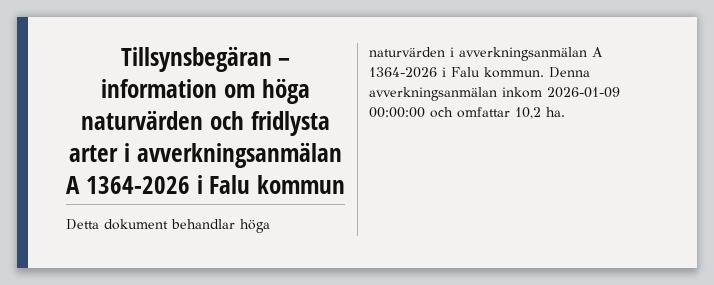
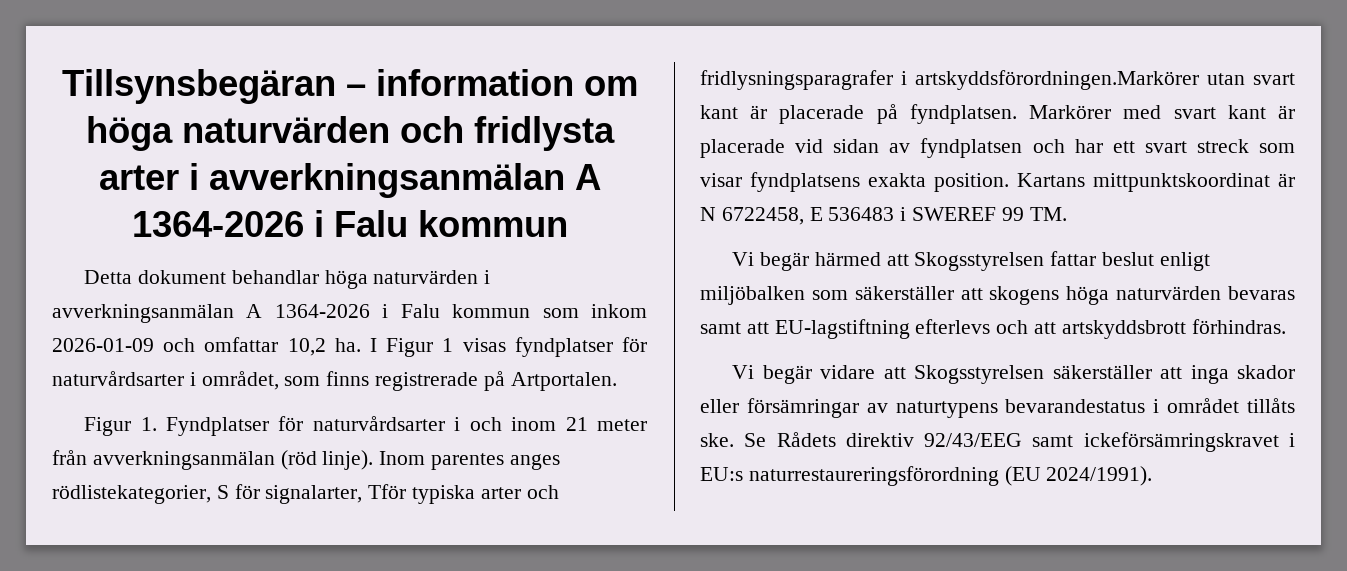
- Detta dokument behandlar höga naturvärden i avverkningsanmälan A 1364-2026 i Falu kommun. Denna avverkningsanmälan inkom 2026-01-09 00:00:00 och omfattar 10,2 ha.
+ Detta dokument behandlar höga naturvärden i avverkningsanmälan A 1364-2026 i Falu kommun som inkom 2026-01-09 och omfattar 10,2 ha.
+ I Figur 1 visas fyndplatser för naturvårdsarter i området, som finns registrerade på Artportalen.
+ Figur 1. Fyndplatser för naturvårdsarter i och inom 21 meter från avverkningsanmälan (röd linje). Inom parentes anges rödlistekategorier, S för signalarter, Tför typiska arter och fridlysningsparagrafer i artskyddsförordningen.Markörer utan svart kant är placerade på fyndplatsen. Markörer med svart kant är placerade vid sidan av fyndplatsen och har ett svart streck som visar fyndplatsens exakta position. Kartans mittpunktskoordinat är N 6722458, E 536483 i SWEREF 99 TM.
+ Vi begär härmed att Skogsstyrelsen fattar beslut enligt miljöbalken som säkerställer att skogens höga naturvärden bevaras samt att EU-lagstiftning efterlevs och att artskyddsbrott förhindras.
+ Vi begär vidare att Skogsstyrelsen säkerställer att inga skador eller försämringar av naturtypens bevarandestatus i området tillåts ske. Se Rådets direktiv 92/43/EEG samt ickeförsämringskravet i EU:s naturrestaureringsförordning (EU 2024/1991).

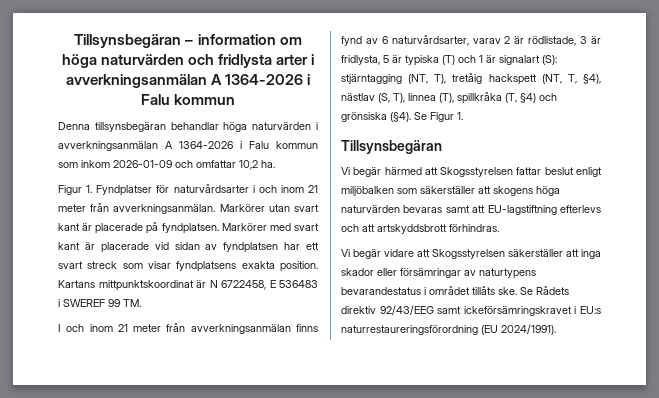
- Detta dokument behandlar höga naturvärden i avverkningsanmälan A 1364-2026 i Falu kommun som inkom 2026-01-09 och omfattar 10,2 ha. I Figur 1 visas fyndplatser för naturvårdsarter i området, som finns registrerade på Artportalen.
+ Denna tillsynsbegäran behandlar höga naturvärden i avverkningsanmälan A 1364-2026 i Falu kommun som inkom 2026-01-09 och omfattar 10,2 ha.
- Figur 1. Fyndplatser för naturvårdsarter i och inom 21 meter från avverkningsanmälan (röd linje). Inom parentes anges rödlistekategorier, S för signalarter, Tför typiska arter och fridlysningsparagrafer i artskyddsförordningen.Markörer utan svart kant är placerade på fyndplatsen.
+ Figur 1. Fyndplatser för naturvårdsarter i och inom 21 meter från avverkningsanmälan. Markörer utan svart kant är placerade på fyndplatsen.
- Markörer med svart kant är placerade vid sidan av fyndplatsen och har ett svart streck som visar fyndplatsens exakta position.
+ Markörer med svart kant är placerade vid sidan av fyndplatsen har ett svart streck som visar fyndplatsens exakta position.
+ I och inom 21 meter från avverkningsanmälan finns fynd av 6 naturvårdsarter, varav 2 är rödlistade, 3 är fridlysta, 5 är typiska (T) och 1 är signalart (S): stjärntagging (NT, T), tretåig hackspett (NT, T, §4), nästlav (S, T), linnea (T), spillkråka (T, §4) och grönsiska (§4). Se Figur 1.
+ Tillsynsbegäran

